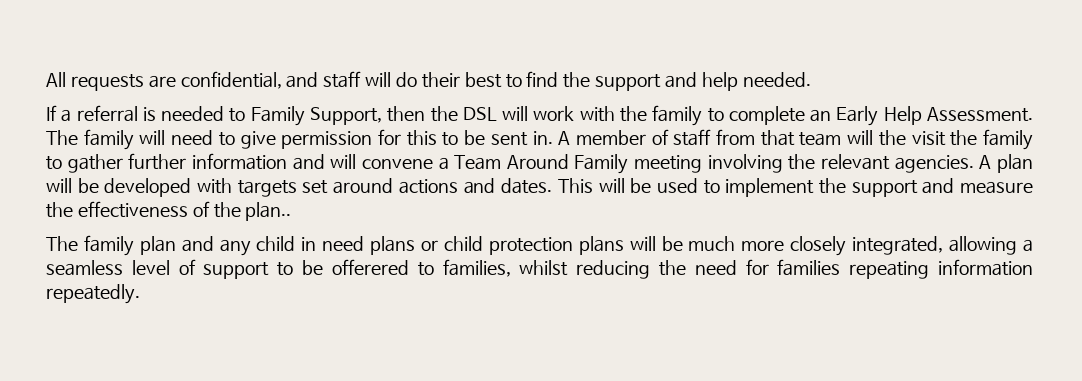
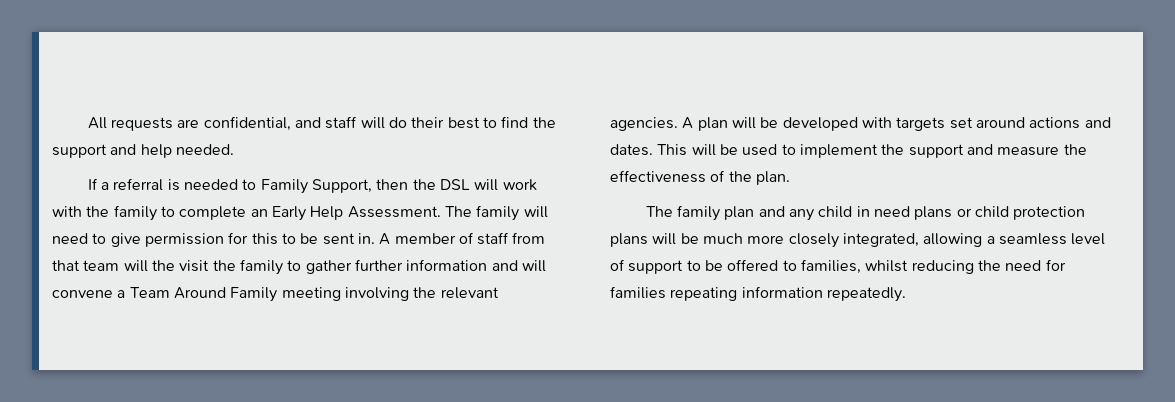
- This will be used to implement the support and measure the effectiveness of the plan..
+ This will be used to implement the support and measure the effectiveness of the plan.
- The family plan and any child in need plans or child protection plans will be much more closely integrated, allowing a seamless level of support to be offerered to families, whilst reducing the need for families repeating information repeatedly.
+ The family plan and any child in need plans or child protection plans will be much more closely integrated, allowing a seamless level of support to be offered to families, whilst reducing the need for families repeating information repeatedly.

